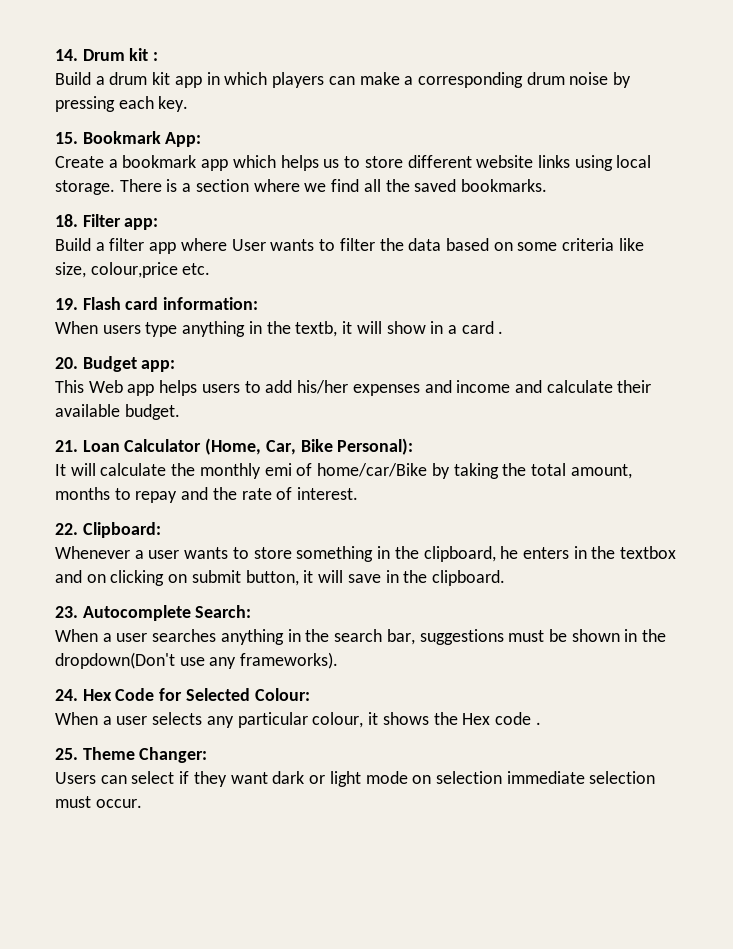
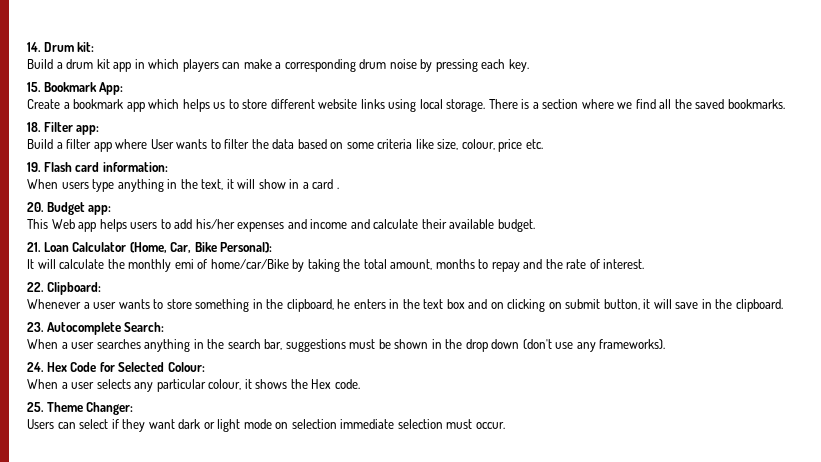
- 14. Drum kit :
+ 14. Drum kit:
- Build a filter app where User wants to filter the data based on some criteria like size, colour,price etc.
+ Build a filter app where User wants to filter the data based on some criteria like size, colour, price etc.
- When users type anything in the textb, it will show in a card .
+ When users type anything in the text, it will show in a card .
- Whenever a user wants to store something in the clipboard, he enters in the textbox and on clicking on submit button, it will save in the clipboard.
+ Whenever a user wants to store something in the clipboard, he enters in the text box and on clicking on submit button, it will save in the clipboard.
- When a user searches anything in the search bar, suggestions must be shown in the dropdown(Don't use any frameworks).
+ When a user searches anything in the search bar, suggestions must be shown in the drop down (don't use any frameworks).
- When a user selects any particular colour, it shows the Hex code .
+ When a user selects any particular colour, it shows the Hex code.

